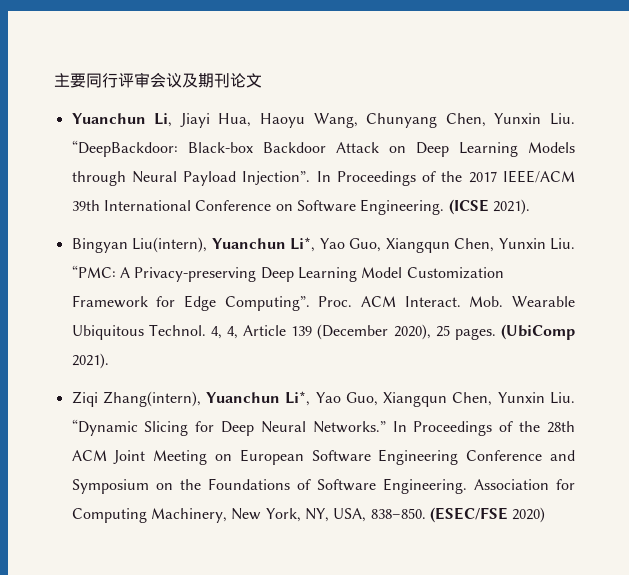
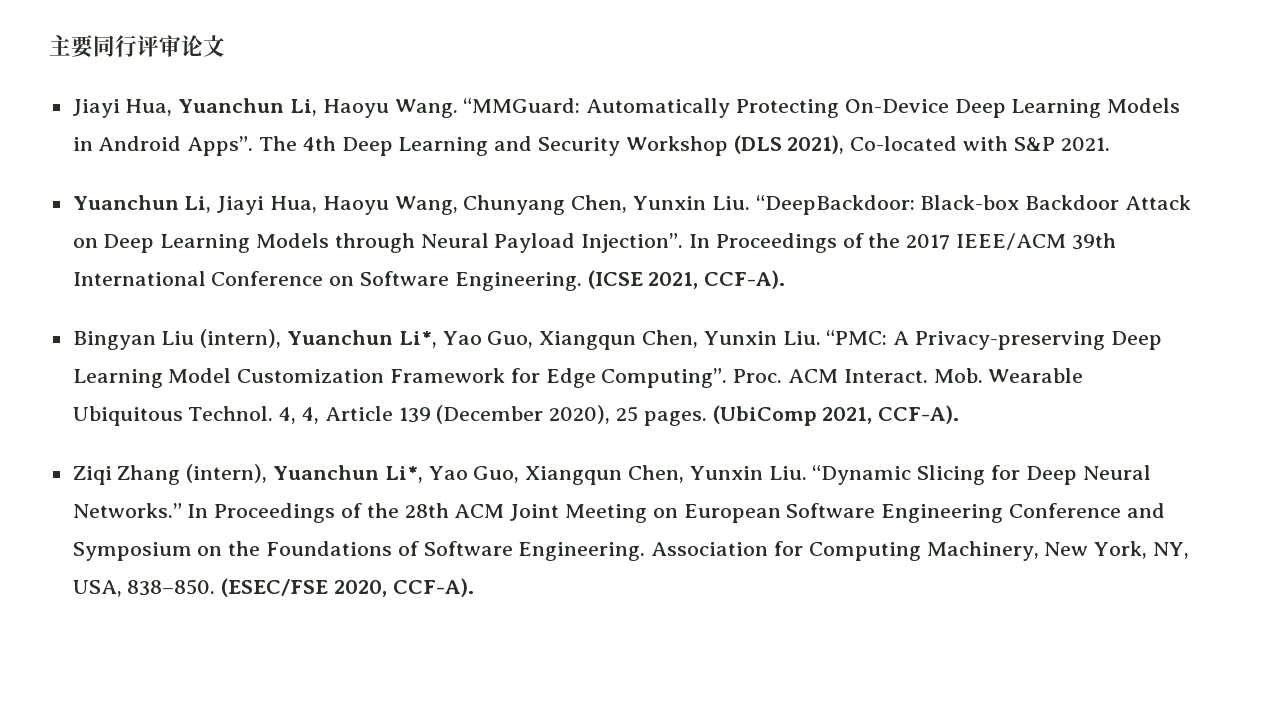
- 主要同行评审会议及期刊论文
+ 主要同行评审论文
+ Jiayi Hua, Yuanchun Li, Haoyu Wang. “MMGuard: Automatically Protecting On-Device Deep Learning Models in Android Apps”. The 4th Deep Learning and Security Workshop (DLS 2021), Co-located with S&P 2021.
- (ICSE 2021).
+ (ICSE 2021, CCF-A).
- Bingyan Liu(intern), Yuanchun Li*, Yao Guo, Xiangqun Chen, Yunxin Liu. “PMC: A Privacy-preserving Deep Learning Model Customization Framework for Edge Computing”.
+ Bingyan Liu (intern), Yuanchun Li*, Yao Guo, Xiangqun Chen, Yunxin Liu. “PMC: A Privacy-preserving Deep Learning Model Customization Framework for Edge Computing”.
- (UbiComp 2021).
+ (UbiComp 2021, CCF-A).
- Ziqi Zhang(intern), Yuanchun Li*, Yao Guo, Xiangqun Chen, Yunxin Liu. “Dynamic Slicing for Deep Neural Networks.”
+ Ziqi Zhang (intern), Yuanchun Li*, Yao Guo, Xiangqun Chen, Yunxin Liu. “Dynamic Slicing for Deep Neural Networks.”
- (ESEC/FSE 2020)
+ (ESEC/FSE 2020, CCF-A).

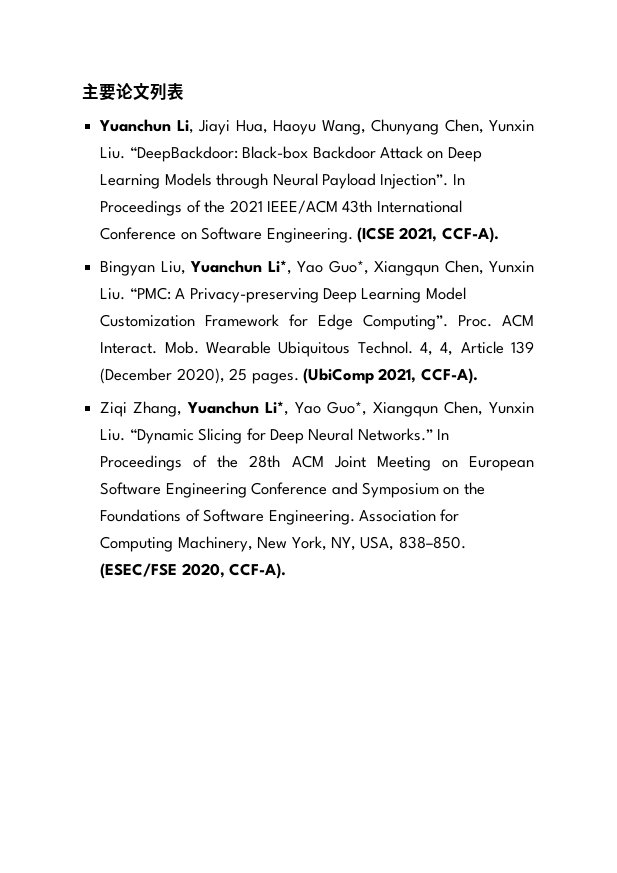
- 主要同行评审论文
- Jiayi Hua, Yuanchun Li, Haoyu Wang. “MMGuard: Automatically Protecting On-Device Deep Learning Models in Android Apps”. The 4th Deep Learning and Security Workshop (DLS 2021), Co-located with S&P 2021.
+ 主要论文列表
- In Proceedings of the 2017 IEEE/ACM 39th International Conference on Software Engineering.
+ In Proceedings of the 2021 IEEE/ACM 43th International Conference on Software Engineering.
- Bingyan Liu (intern), Yuanchun Li*, Yao Guo, Xiangqun Chen, Yunxin Liu. “PMC: A Privacy-preserving Deep Learning Model Customization Framework for Edge Computing”.
+ Bingyan Liu, Yuanchun Li*, Yao Guo*, Xiangqun Chen, Yunxin Liu. “PMC: A Privacy-preserving Deep Learning Model Customization Framework for Edge Computing”.
- Ziqi Zhang (intern), Yuanchun Li*, Yao Guo, Xiangqun Chen, Yunxin Liu. “Dynamic Slicing for Deep Neural Networks.”
+ Ziqi Zhang, Yuanchun Li*, Yao Guo*, Xiangqun Chen, Yunxin Liu. “Dynamic Slicing for Deep Neural Networks.”

